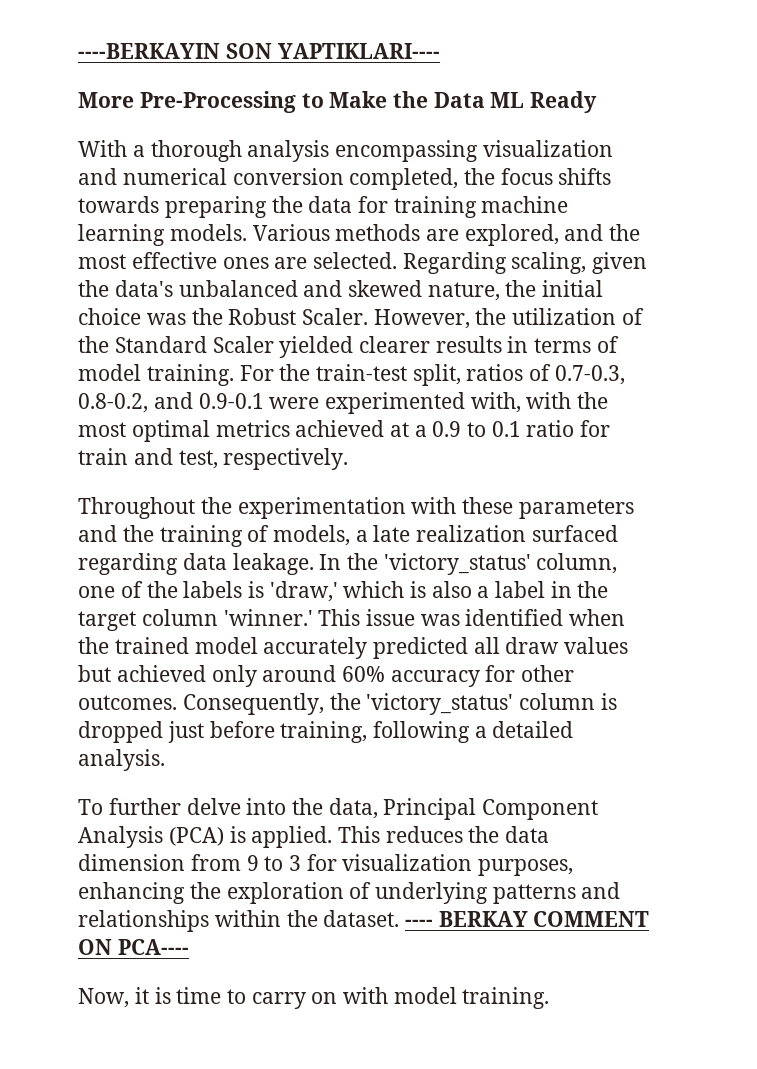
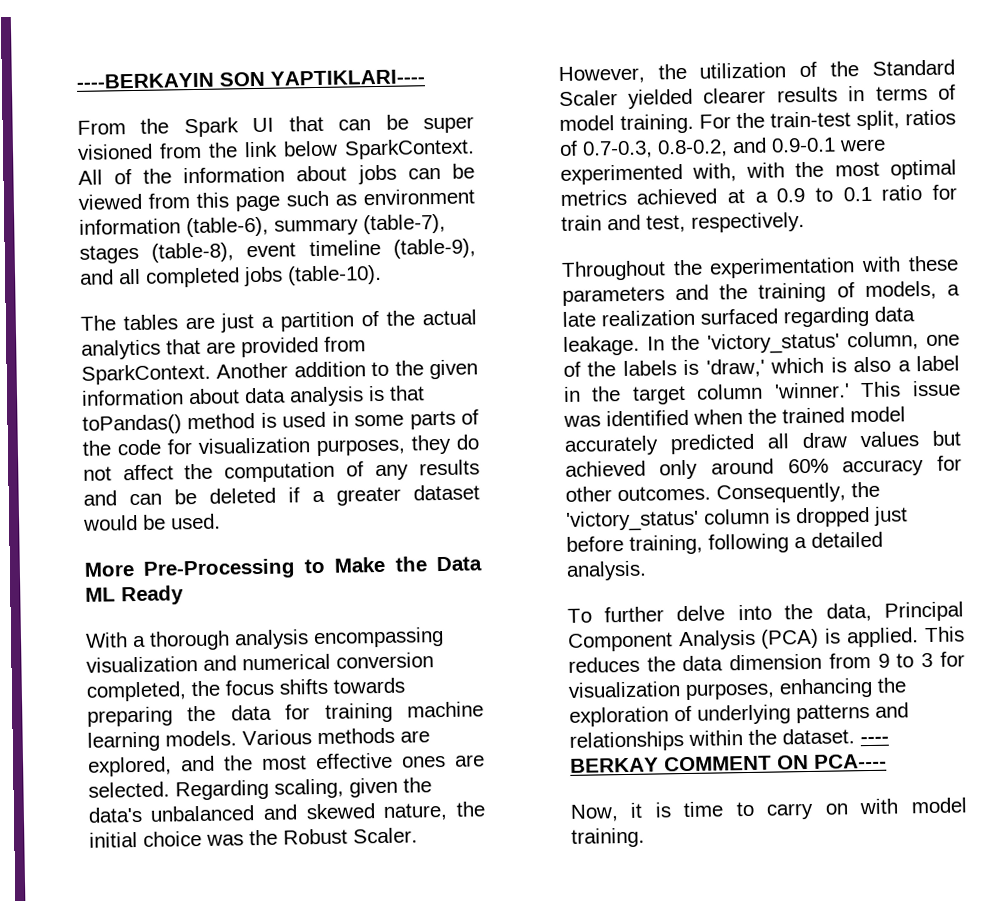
+ From the Spark UI that can be super visioned from the link below SparkContext. All of the information about jobs can be viewed from this page such as environment information (table-6), summary (table-7), stages (table-8), event timeline (table-9), and all completed jobs (table-10).
+ The tables are just a partition of the actual analytics that are provided from SparkContext. Another addition to the given information about data analysis is that toPandas() method is used in some parts of the code for visualization purposes, they do not affect the computation of any results and can be deleted if a greater dataset would be used.

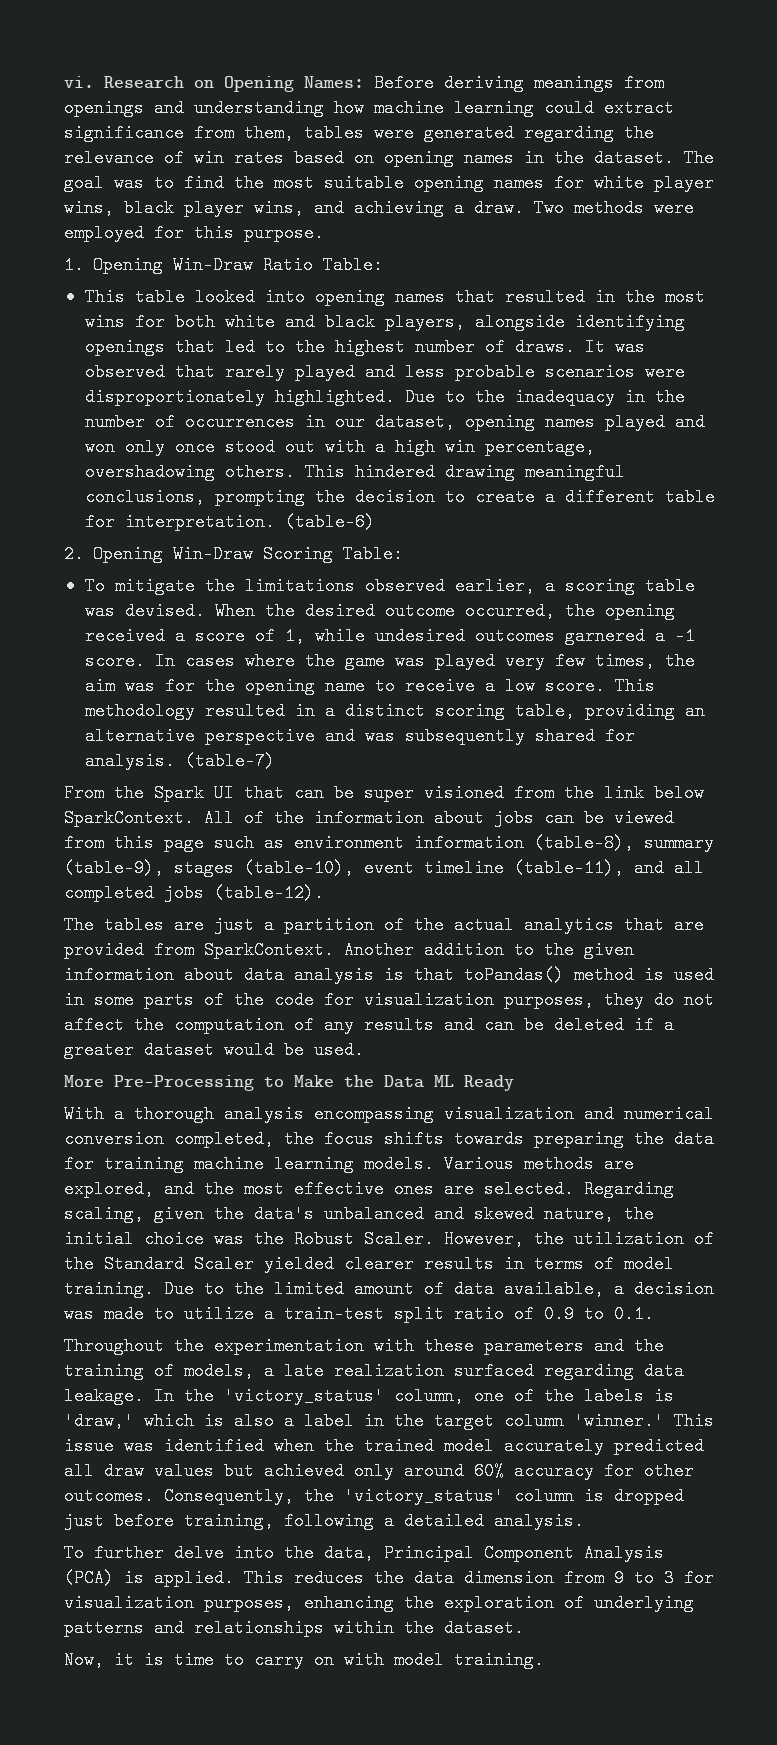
- ----BERKAYIN SON YAPTIKLARI----
+ vi. Research on Opening Names: Before deriving meanings from openings and understanding how machine learning could extract significance from them, tables were generated regarding the relevance of win rates based on opening names in the dataset. The goal was to find the most suitable opening names for white player wins, black player wins, and achieving a draw. Two methods were employed for this purpose.
+ 1. Opening Win-Draw Ratio Table:
+ This table looked into opening names that resulted in the most wins for both white and black players, alongside identifying openings that led to the highest number of draws. It was observed that rarely played and less probable scenarios were disproportionately highlighted. Due to the inadequacy in the number of occurrences in our dataset, opening names played and won only once stood out with a high win percentage, overshadowing others. This hindered drawing meaningful conclusions, prompting the decision to create a different table for interpretation. (table-6)
+ 2. Opening Win-Draw Scoring Table:
+ To mitigate the limitations observed earlier, a scoring table was devised. When the desired outcome occurred, the opening received a score of 1, while undesired outcomes garnered a -1 score. In cases where the game was played very few times, the aim was for the opening name to receive a low score. This methodology resulted in a distinct scoring table, providing an alternative perspective and was subsequently shared for analysis. (table-7)
- All of the information about jobs can be viewed from this page such as environment information (table-6), summary (table-7), stages (table-8), event timeline (table-9), and all completed jobs (table-10).
+ All of the information about jobs can be viewed from this page such as environment information (table-8), summary (table-9), stages (table-10), event timeline (table-11), and all completed jobs (table-12).
- For the train-test split, ratios of 0.7-0.3, 0.8-0.2, and 0.9-0.1 were experimented with, with the most optimal metrics achieved at a 0.9 to 0.1 ratio for train and test, respectively.
+ Due to the limited amount of data available, a decision was made to utilize a train-test split ratio of 0.9 to 0.1.
- ---- BERKAY COMMENT ON PCA----

